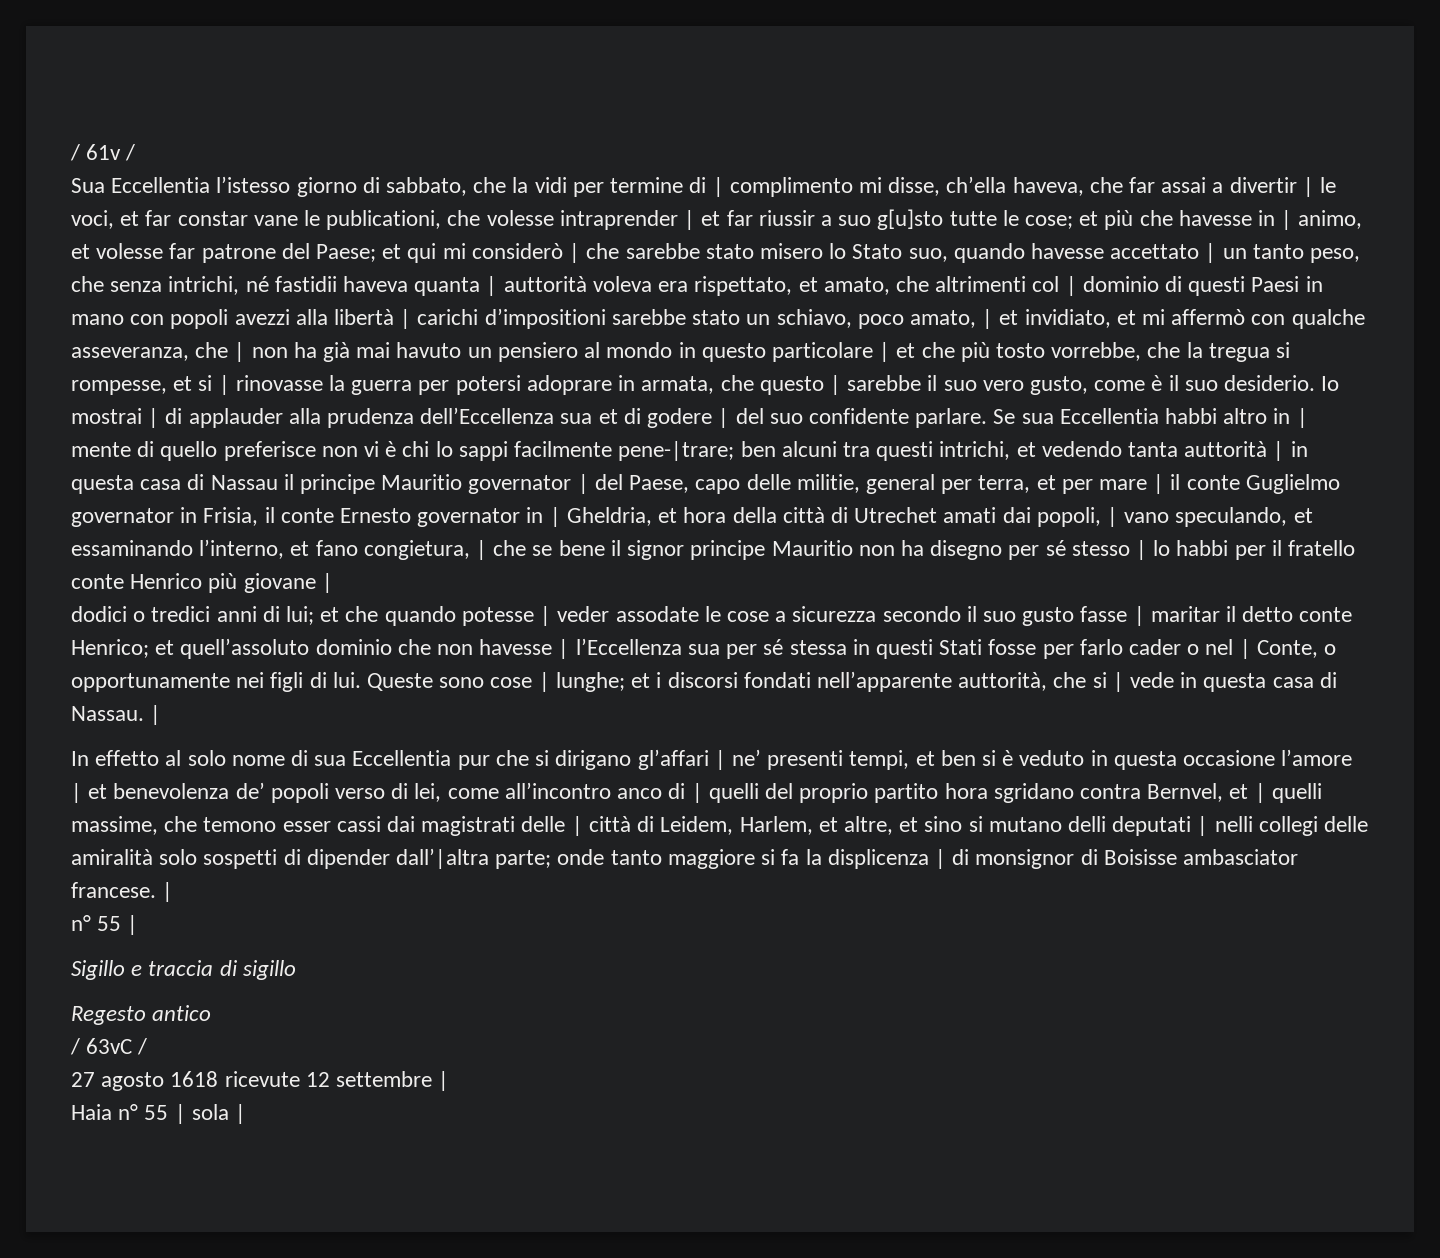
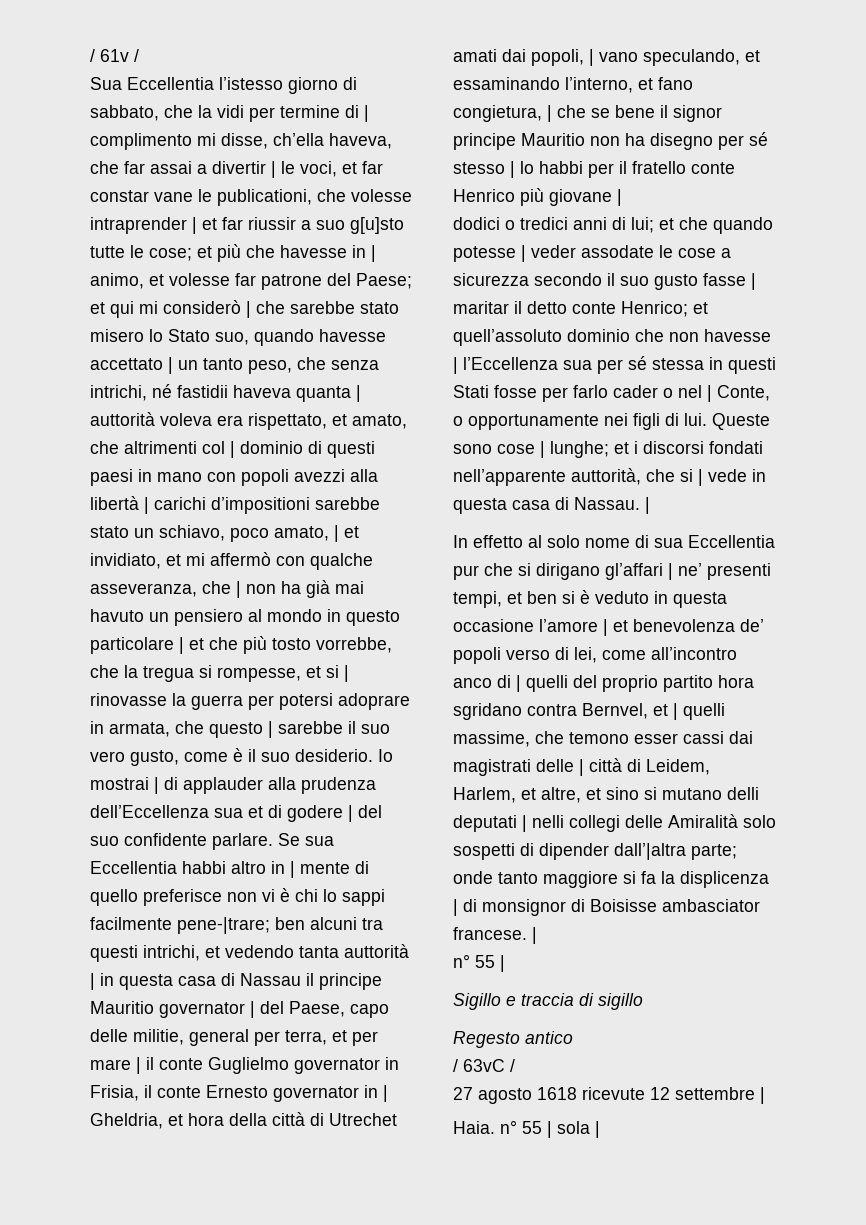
- et qui mi considerò | che sarebbe stato misero lo Stato suo, quando havesse accettato | un tanto peso, che senza intrichi, né fastidii haveva quanta | auttorità voleva era rispettato, et amato, che altrimenti col | dominio di questi Paesi in mano con popoli avezzi alla libertà | carichi d’impositioni sarebbe stato un schiavo, poco amato, | et invidiato, et mi affermò con qualche asseveranza, che | non ha già mai havuto un pensiero al mondo in questo particolare | et che più tosto vorrebbe, che la tregua si rompesse, et si | rinovasse la guerra per potersi adoprare in armata, che questo | sarebbe il suo vero gusto, come è il suo desiderio.
+ et qui mi considerò | che sarebbe stato misero lo Stato suo, quando havesse accettato | un tanto peso, che senza intrichi, né fastidii haveva quanta | auttorità voleva era rispettato, et amato, che altrimenti col | dominio di questi paesi in mano con popoli avezzi alla libertà | carichi d’impositioni sarebbe stato un schiavo, poco amato, | et invidiato, et mi affermò con qualche asseveranza, che | non ha già mai havuto un pensiero al mondo in questo particolare | et che più tosto vorrebbe, che la tregua si rompesse, et si | rinovasse la guerra per potersi adoprare in armata, che questo | sarebbe il suo vero gusto, come è il suo desiderio.
- In effetto al solo nome di sua Eccellentia pur che si dirigano gl’affari | ne’ presenti tempi, et ben si è veduto in questa occasione l’amore | et benevolenza de’ popoli verso di lei, come all’incontro anco di | quelli del proprio partito hora sgridano contra Bernvel, et | quelli massime, che temono esser cassi dai magistrati delle | città di Leidem, Harlem, et altre, et sino si mutano delli deputati | nelli collegi delle amiralità solo sospetti di dipender dall’|altra parte;
+ In effetto al solo nome di sua Eccellentia pur che si dirigano gl’affari | ne’ presenti tempi, et ben si è veduto in questa occasione l’amore | et benevolenza de’ popoli verso di lei, come all’incontro anco di | quelli del proprio partito hora sgridano contra Bernvel, et | quelli massime, che temono esser cassi dai magistrati delle | città di Leidem, Harlem, et altre, et sino si mutano delli deputati | nelli collegi delle Amiralità solo sospetti di dipender dall’|altra parte;
- Haia n° 55 | sola |
+ Haia. n° 55 | sola |

